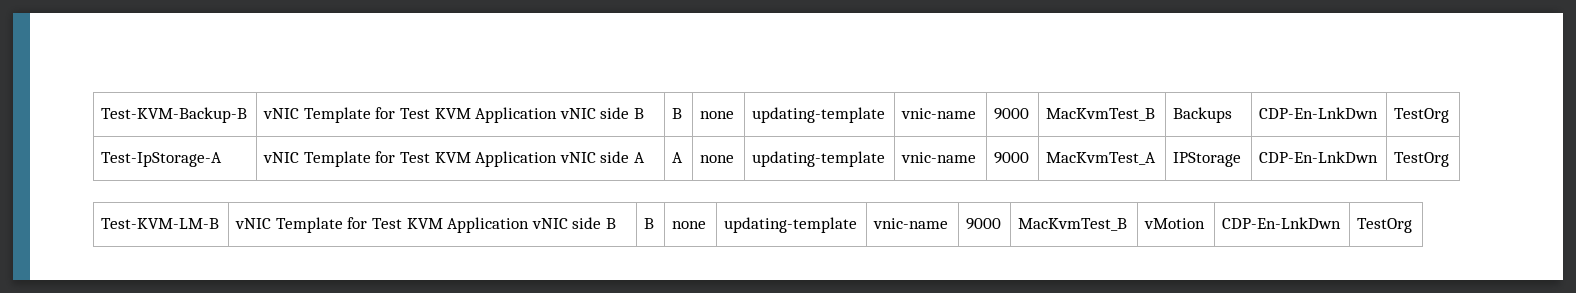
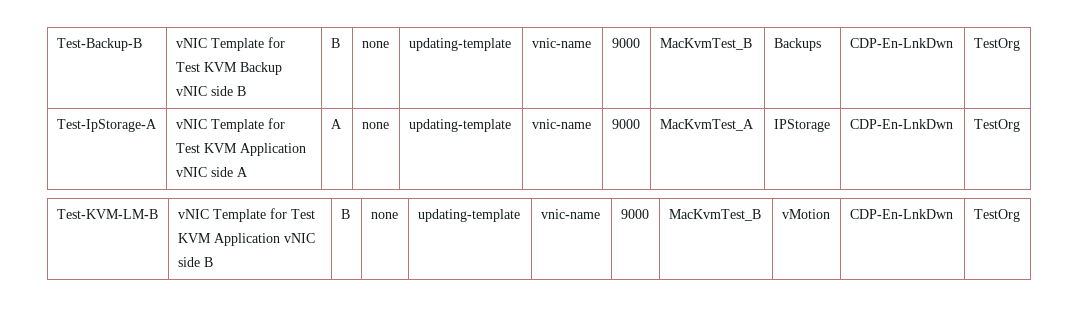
- Test-KVM-Backup-B | vNIC Template for Test KVM Application vNIC side B | B | none | updating-template | vnic-name | 9000 | MacKvmTest_B | Backups | CDP-En-LnkDwn | TestOrg
+ Test-Backup-B | vNIC Template for Test KVM Backup vNIC side B | B | none | updating-template | vnic-name | 9000 | MacKvmTest_B | Backups | CDP-En-LnkDwn | TestOrg

